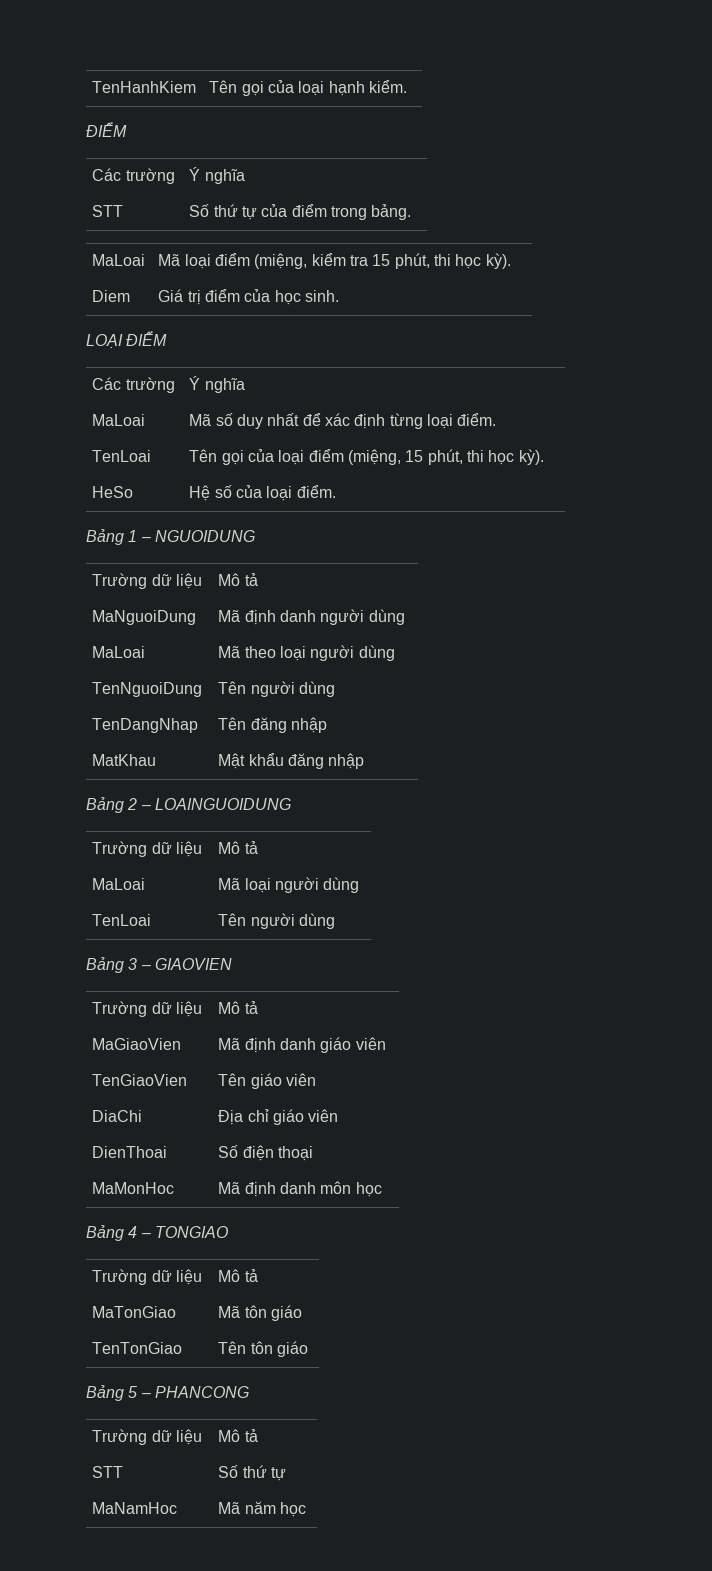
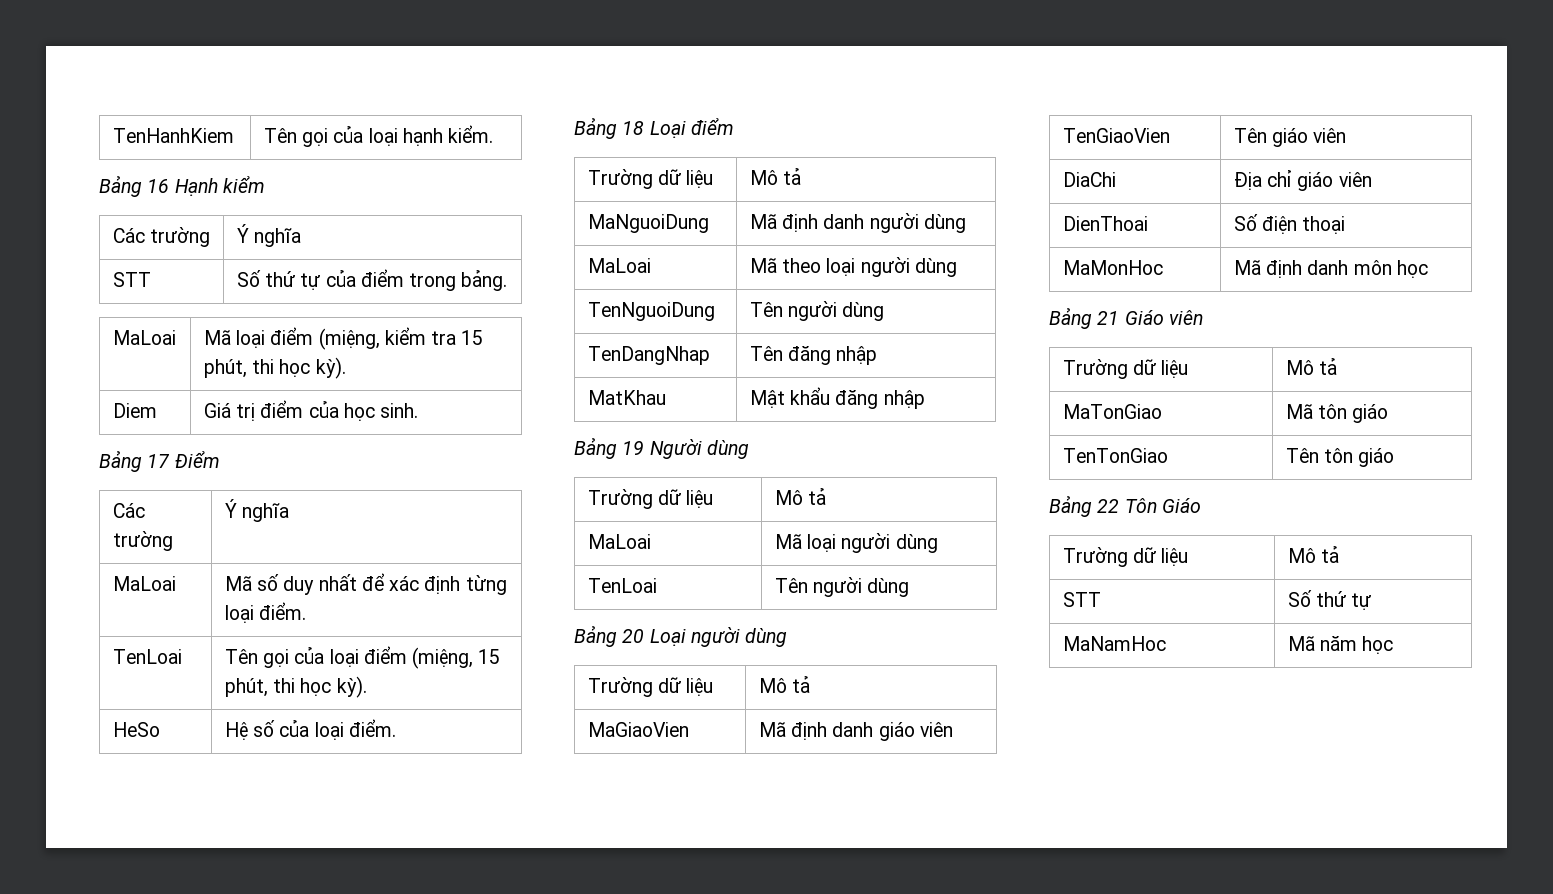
  TenHanhKiem | Tên gọi của loại hạnh kiểm.
- ĐIỂM
+ Bảng 16 Hạnh kiểm
- LOẠI ĐIỂM
+ Bảng 17 Điểm
- Bảng 1 – NGUOIDUNG
+ Bảng 18 Loại điểm
- Bảng 2 – LOAINGUOIDUNG
+ Bảng 19 Người dùng
- Bảng 3 – GIAOVIEN
+ Bảng 20 Loại người dùng
- Bảng 4 – TONGIAO
+ Bảng 21 Giáo viên
- Bảng 5 – PHANCONG
+ Bảng 22 Tôn Giáo

